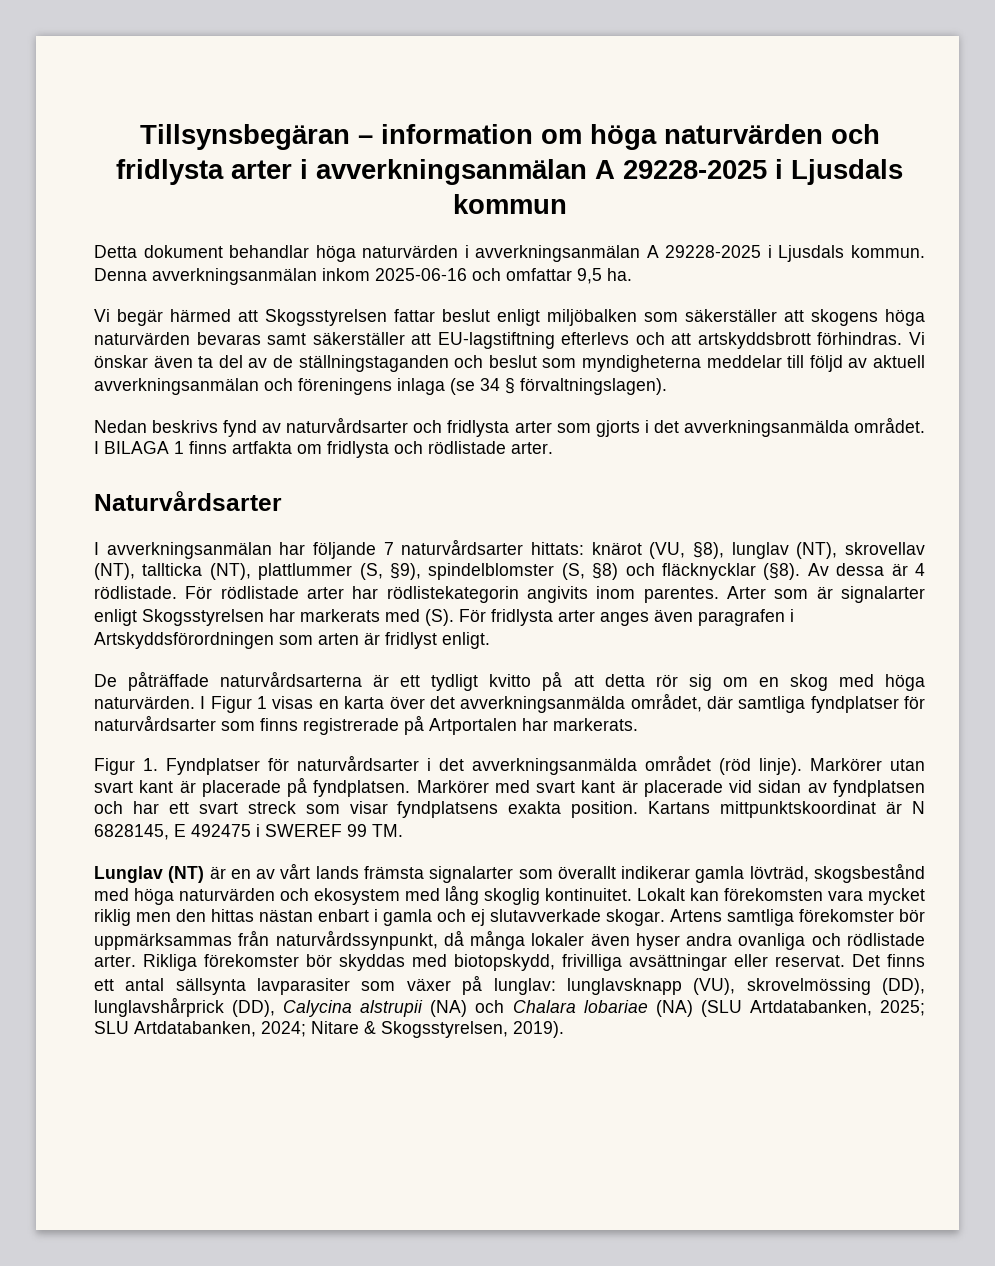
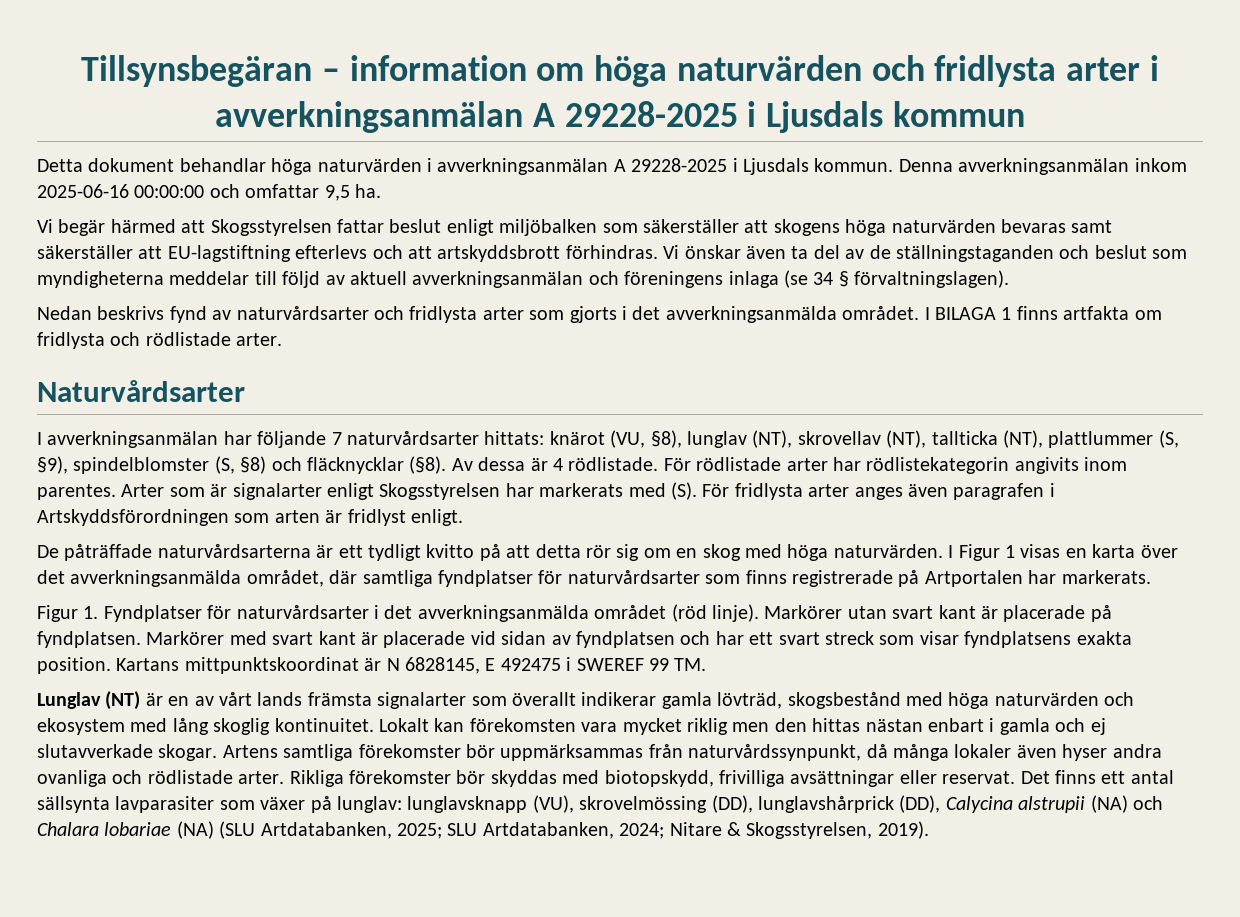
- Denna avverkningsanmälan inkom 2025-06-16 och omfattar 9,5 ha.
+ Denna avverkningsanmälan inkom 2025-06-16 00:00:00 och omfattar 9,5 ha.

